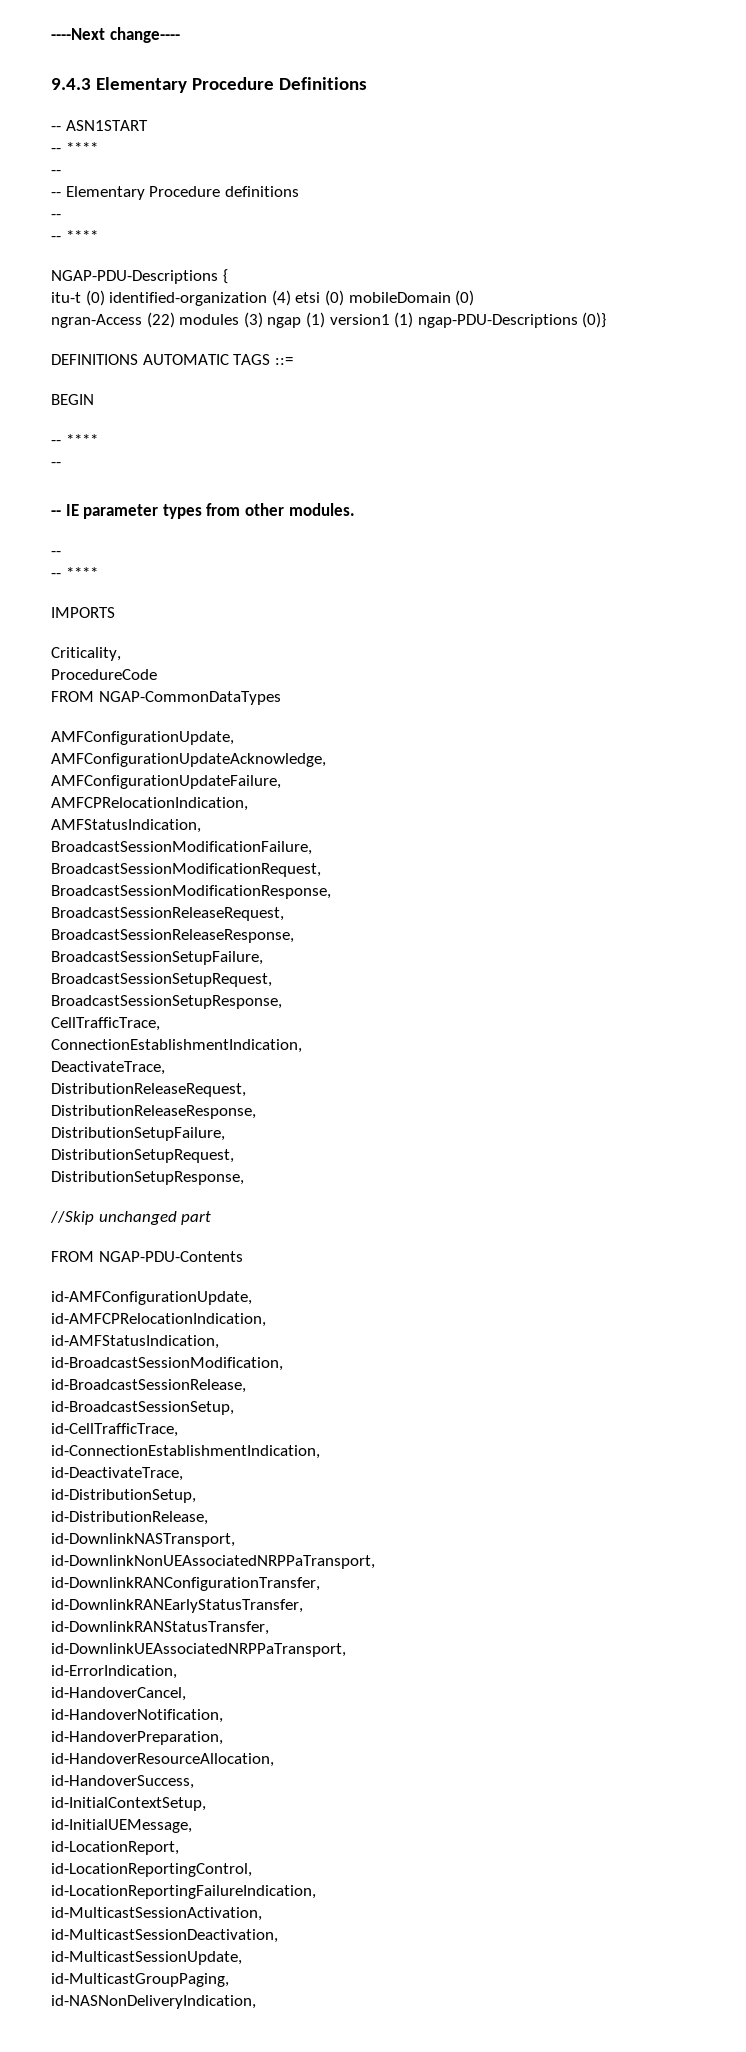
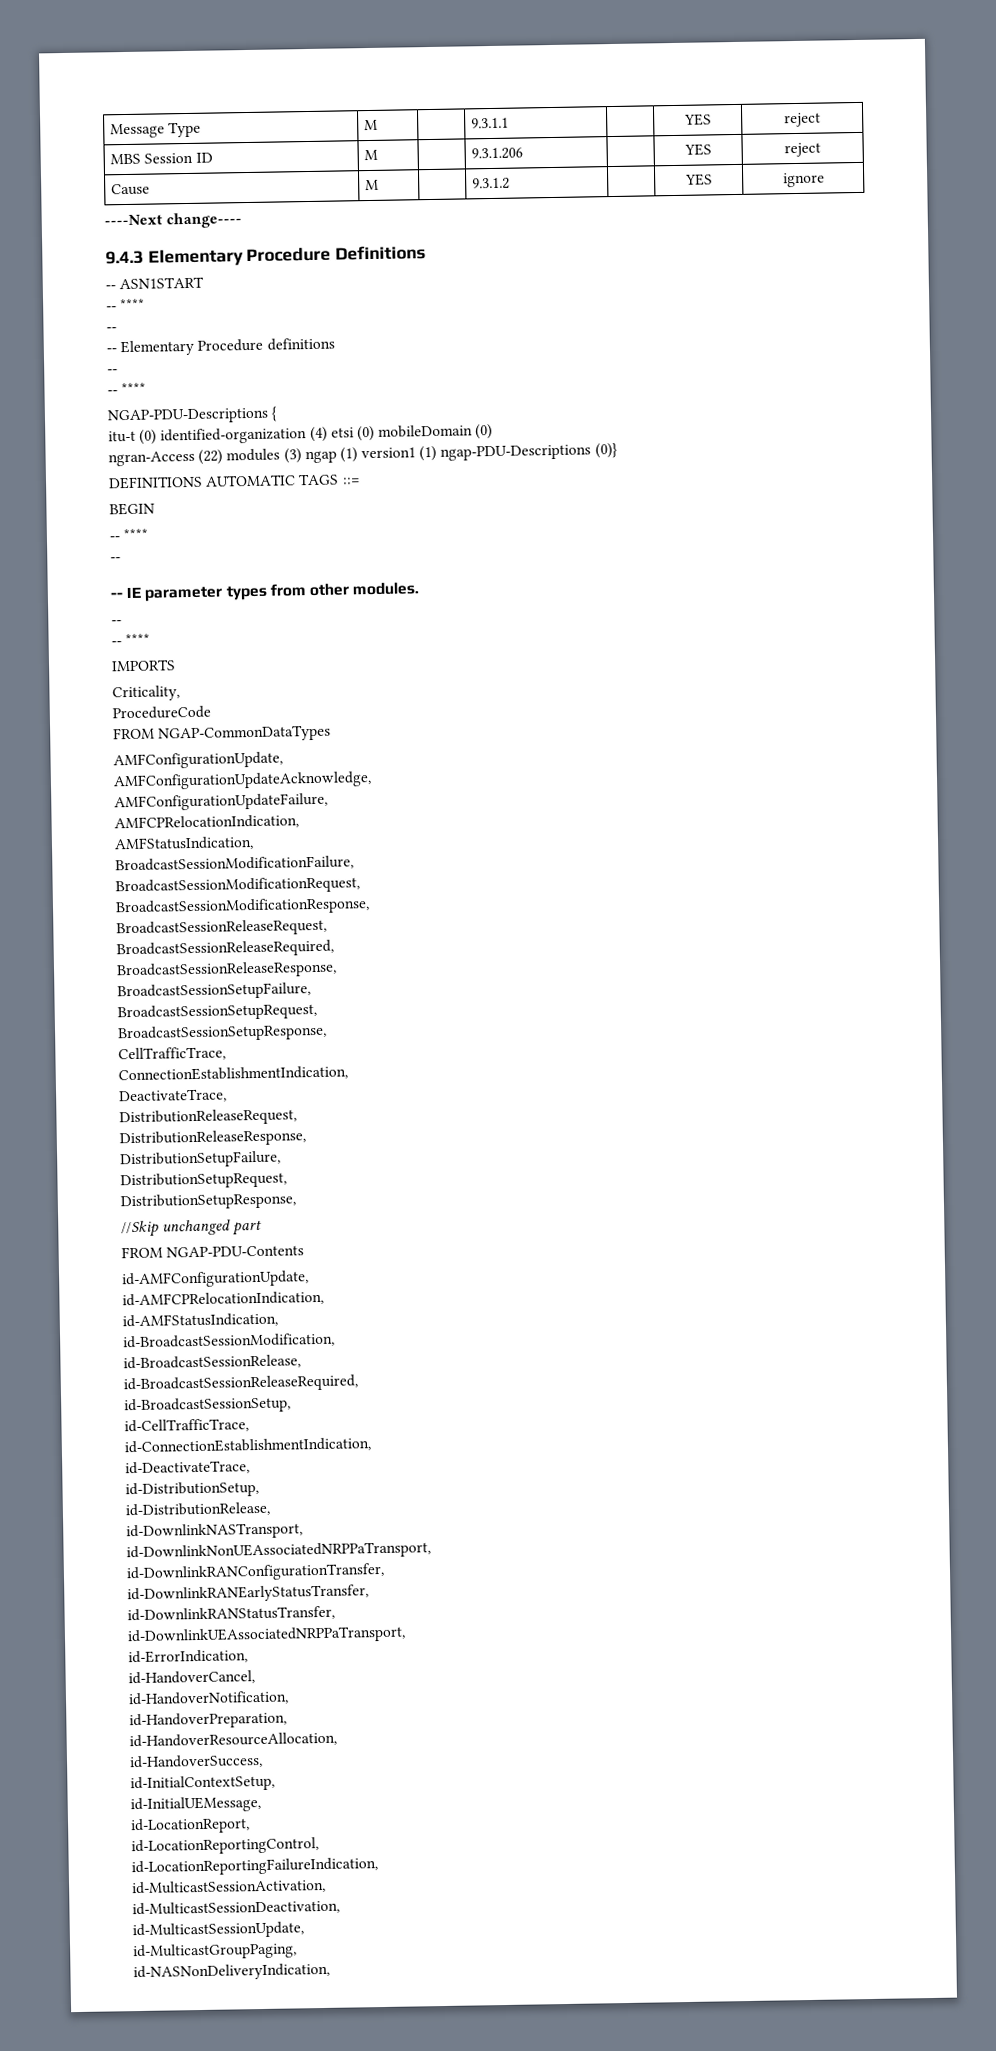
+ Message Type | M | | 9.3.1.1 | | YES | reject
+ MBS Session ID | M | | 9.3.1.206 | | YES | reject
+ Cause | M | | 9.3.1.2 | | YES | ignore
+ BroadcastSessionReleaseRequired,
+ id-BroadcastSessionReleaseRequired,

